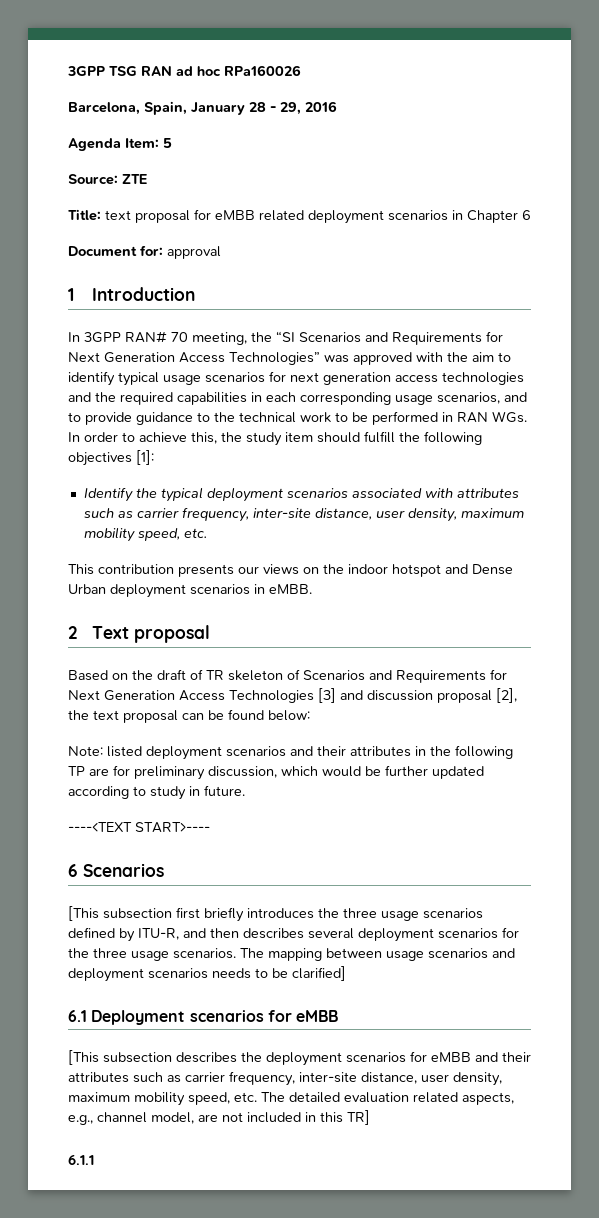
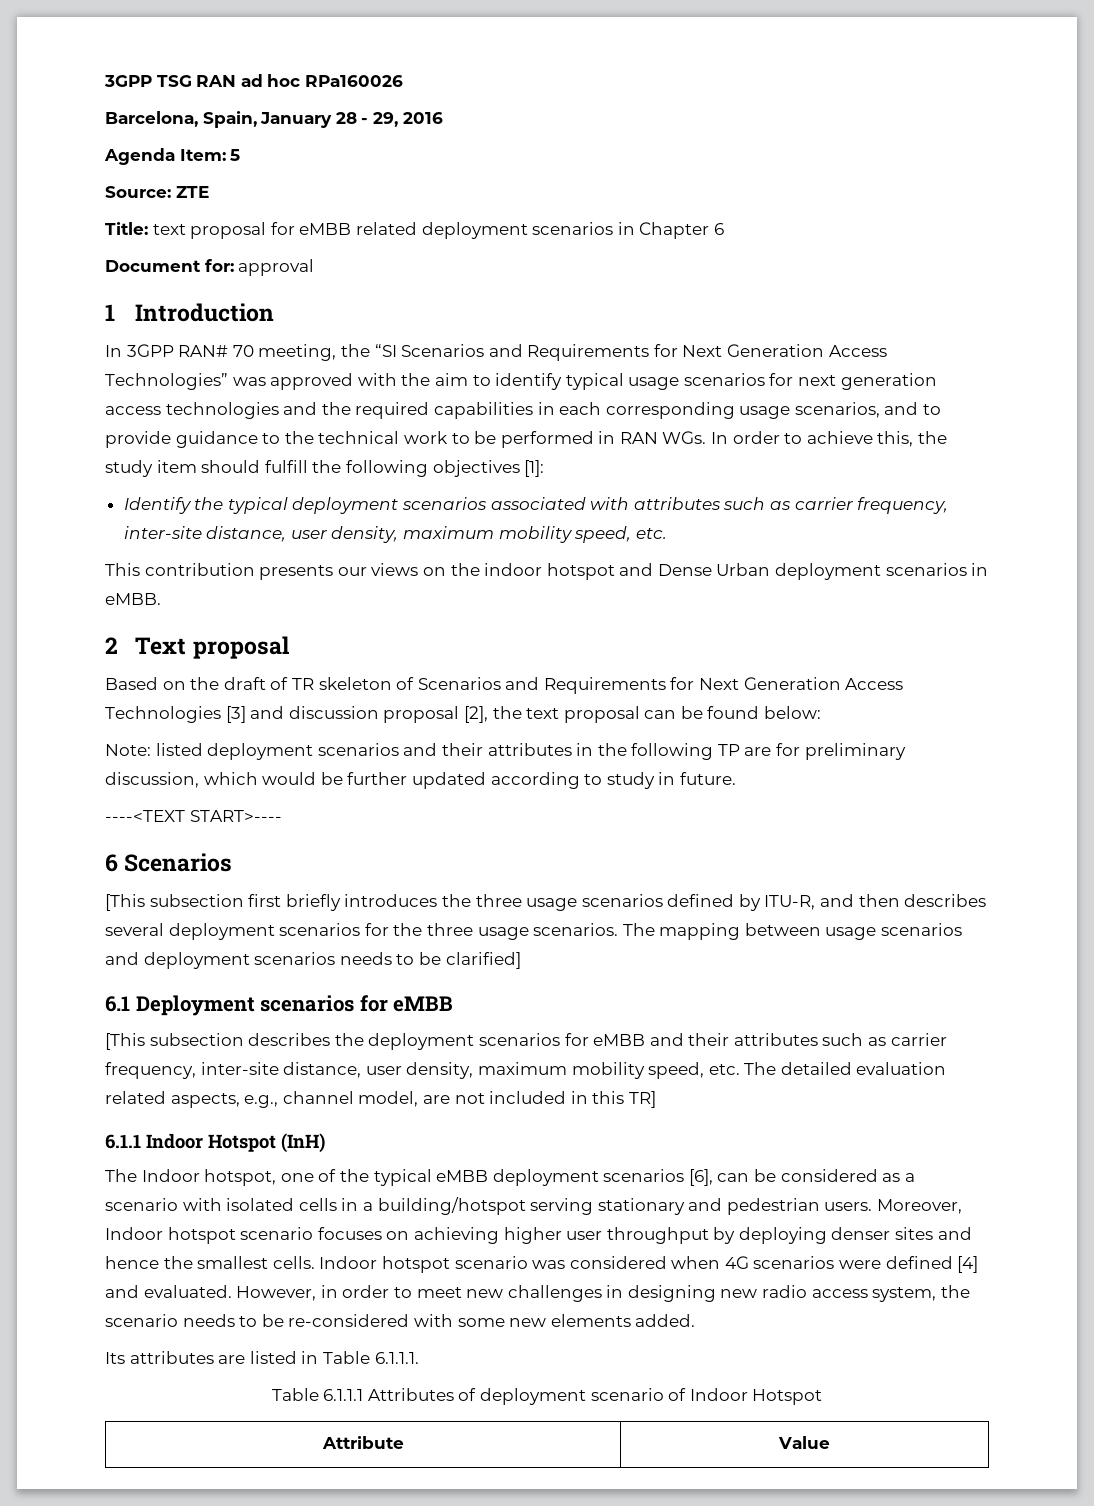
- 6.1.1
+ 6.1.1 Indoor Hotspot (InH)
+ The Indoor hotspot, one of the typical eMBB deployment scenarios [6], can be considered as a scenario with isolated cells in a building/hotspot serving stationary and pedestrian users. Moreover, Indoor hotspot scenario focuses on achieving higher user throughput by deploying denser sites and hence the smallest cells. Indoor hotspot scenario was considered when 4G scenarios were defined [4] and evaluated. However, in order to meet new challenges in designing new radio access system, the scenario needs to be re-considered with some new elements added.
+ Its attributes are listed in Table 6.1.1.1.
+ Table 6.1.1.1 Attributes of deployment scenario of Indoor Hotspot
+ Attribute | Value

